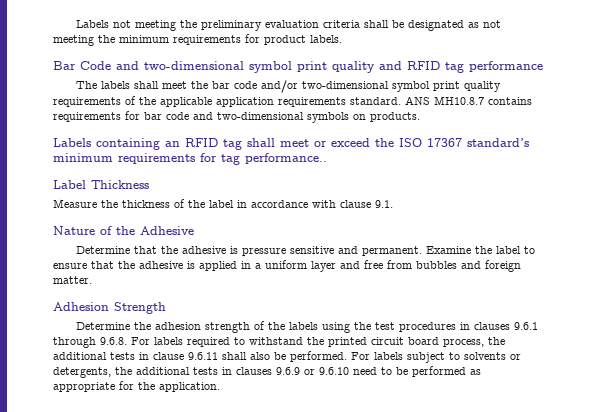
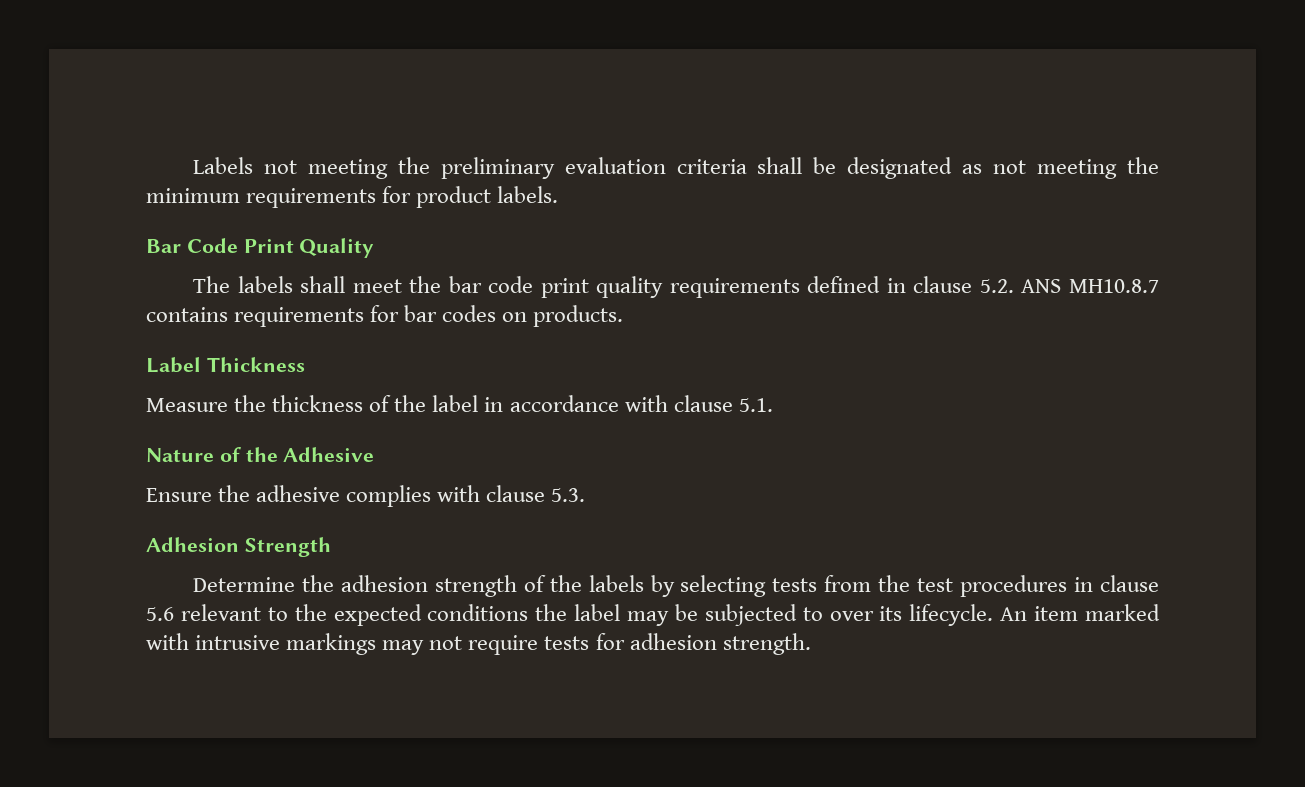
- Bar Code and two-dimensional symbol print quality and RFID tag performance
+ Bar Code Print Quality
- The labels shall meet the bar code and/or two-dimensional symbol print quality requirements of the applicable application requirements standard. ANS MH10.8.7 contains requirements for bar code and two-dimensional symbols on products.
- Labels containing an RFID tag shall meet or exceed the ISO 17367 standard’s minimum requirements for tag performance..
+ The labels shall meet the bar code print quality requirements defined in clause 5.2. ANS MH10.8.7 contains requirements for bar codes on products.
- Measure the thickness of the label in accordance with clause 9.1.
+ Measure the thickness of the label in accordance with clause 5.1.
- Determine that the adhesive is pressure sensitive and permanent. Examine the label to ensure that the adhesive is applied in a uniform layer and free from bubbles and foreign matter.
+ Ensure the adhesive complies with clause 5.3.
- Determine the adhesion strength of the labels using the test procedures in clauses 9.6.1 through 9.6.8. For labels required to withstand the printed circuit board process, the additional tests in clause 9.6.11 shall also be performed. For labels subject to solvents or detergents, the additional tests in clauses 9.6.9 or 9.6.10 need to be performed as appropriate for the application.
+ Determine the adhesion strength of the labels by selecting tests from the test procedures in clause 5.6 relevant to the expected conditions the label may be subjected to over its lifecycle. An item marked with intrusive markings may not require tests for adhesion strength.

